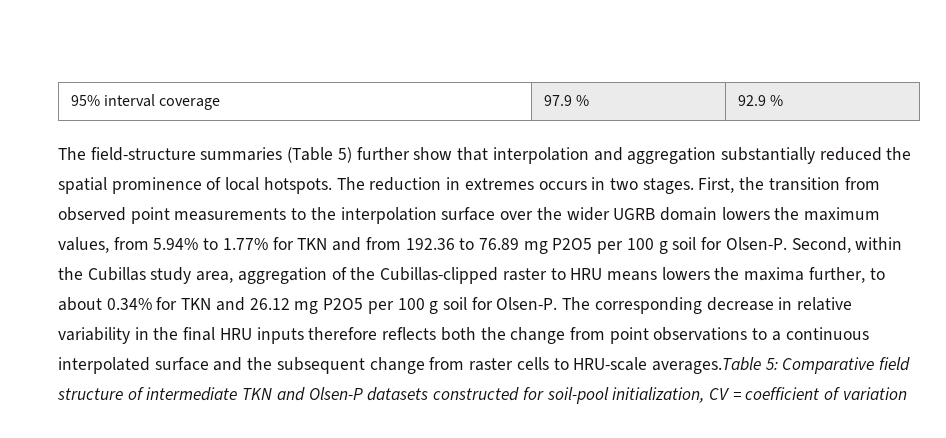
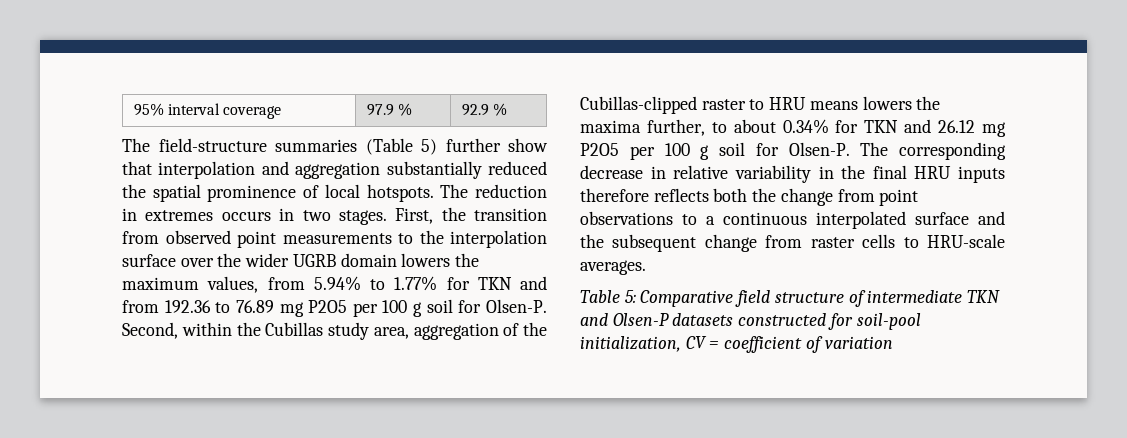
- The corresponding decrease in relative variability in the final HRU inputs therefore reflects both the change from point observations to a continuous interpolated surface and the subsequent change from raster cells to HRU-scale averages.Table 5: Comparative field structure of intermediate TKN and Olsen-P datasets constructed for soil-pool initialization, CV = coefficient of variation
+ The corresponding decrease in relative variability in the final HRU inputs therefore reflects both the change from point observations to a continuous interpolated surface and the subsequent change from raster cells to HRU-scale averages.
+ Table 5: Comparative field structure of intermediate TKN and Olsen-P datasets constructed for soil-pool initialization, CV = coefficient of variation

